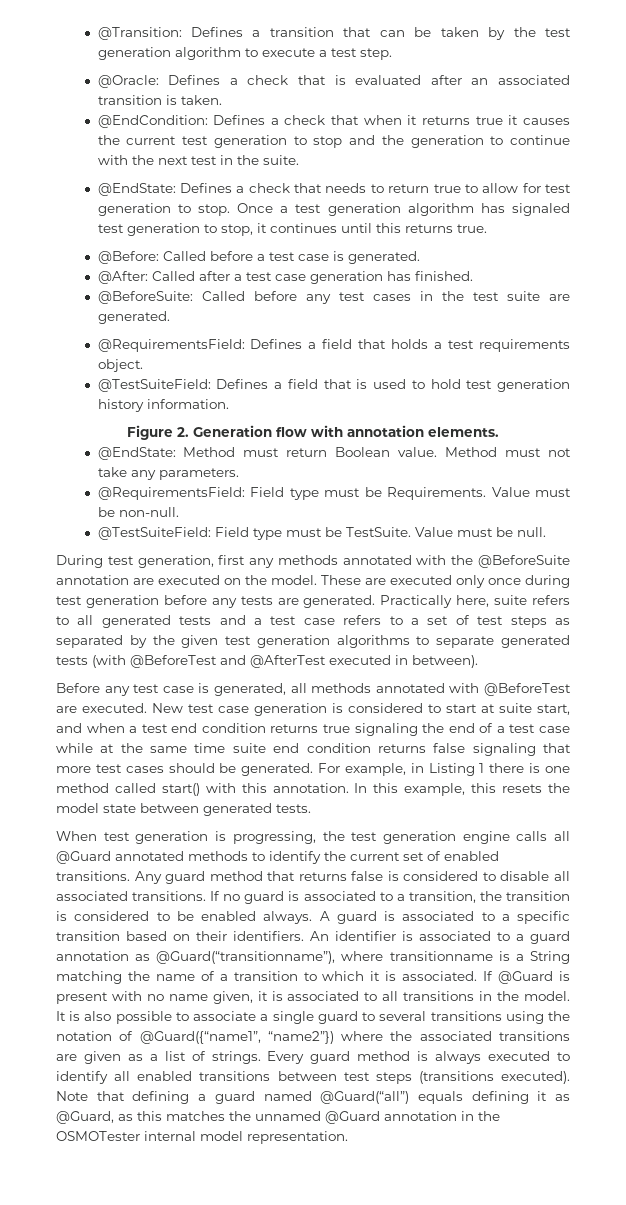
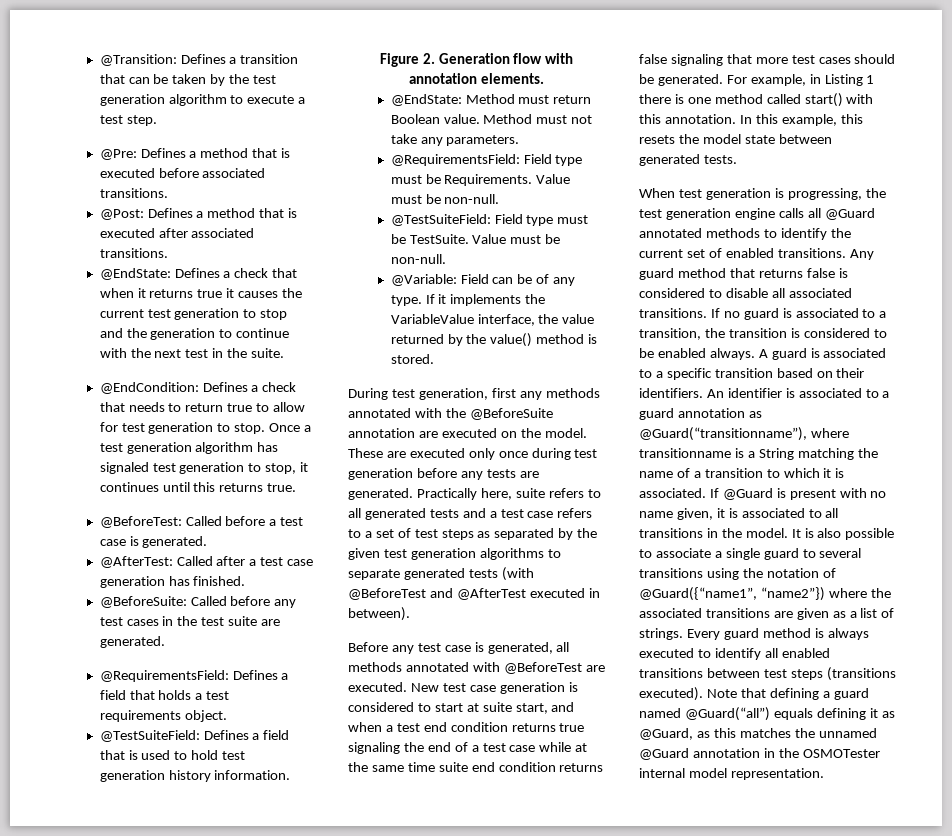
- @Oracle: Defines a check that is evaluated after an associated transition is taken.
- @EndCondition: Defines a check that when it returns true it causes the current test generation to stop and the generation to continue with the next test in the suite.
+ @Pre: Defines a method that is executed before associated transitions.
+ @Post: Defines a method that is executed after associated transitions.
+ @EndState: Defines a check that when it returns true it causes the current test generation to stop and the generation to continue with the next test in the suite.
- @EndState: Defines a check that needs to return true to allow for test generation to stop.
+ @EndCondition: Defines a check that needs to return true to allow for test generation to stop.
- @Before: Called before a test case is generated.
+ @BeforeTest: Called before a test case is generated.
- @After: Called after a test case generation has finished.
+ @AfterTest: Called after a test case generation has finished.
- @TestSuiteField: Field type must be TestSuite. Value must be null.
+ @TestSuiteField: Field type must be TestSuite. Value must be non-null.
+ @Variable: Field can be of any type. If it implements the VariableValue interface, the value returned by the value() method is stored.

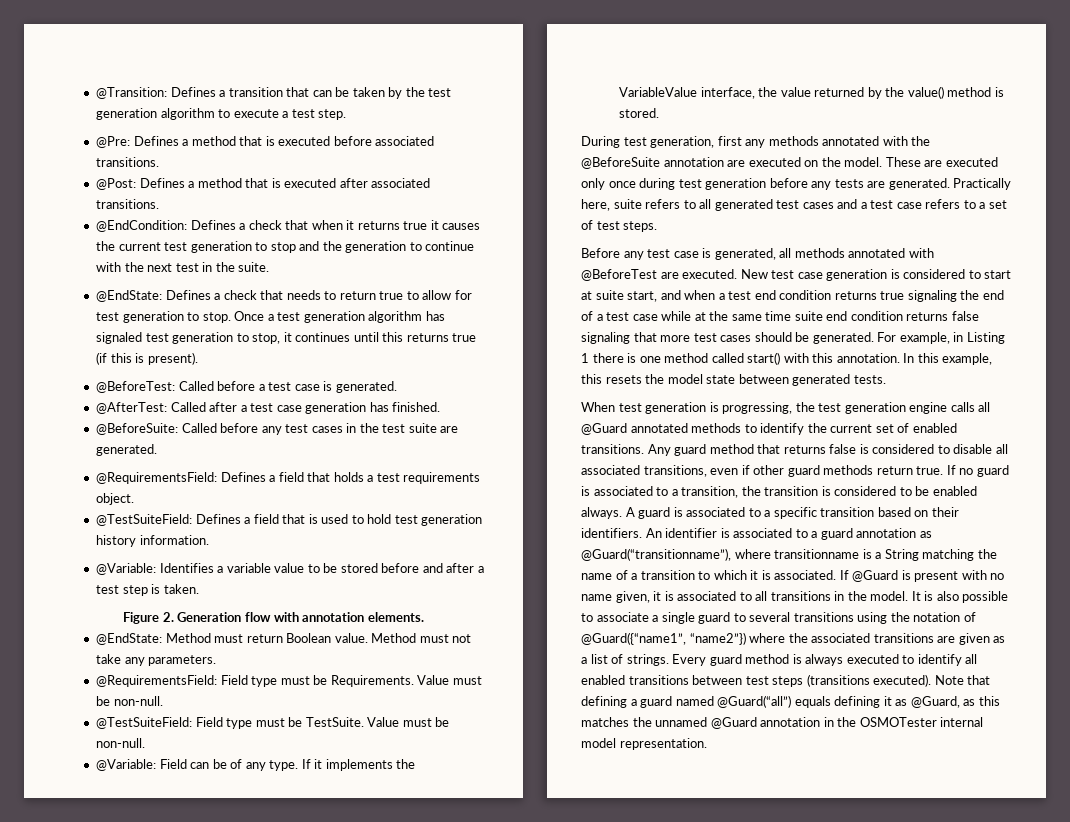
- @EndState: Defines a check that when it returns true it causes the current test generation to stop and the generation to continue with the next test in the suite.
+ @EndCondition: Defines a check that when it returns true it causes the current test generation to stop and the generation to continue with the next test in the suite.
- @EndCondition: Defines a check that needs to return true to allow for test generation to stop.
+ @EndState: Defines a check that needs to return true to allow for test generation to stop.
- Once a test generation algorithm has signaled test generation to stop, it continues until this returns true.
+ Once a test generation algorithm has signaled test generation to stop, it continues until this returns true (if this is present).
+ @Variable: Identifies a variable value to be stored before and after a test step is taken.
- Practically here, suite refers to all generated tests and a test case refers to a set of test steps as separated by the given test generation algorithms to separate generated tests (with @BeforeTest and @AfterTest executed in between).
+ Practically here, suite refers to all generated test cases and a test case refers to a set of test steps.
- Any guard method that returns false is considered to disable all associated transitions.
+ Any guard method that returns false is considered to disable all associated transitions, even if other guard methods return true.

